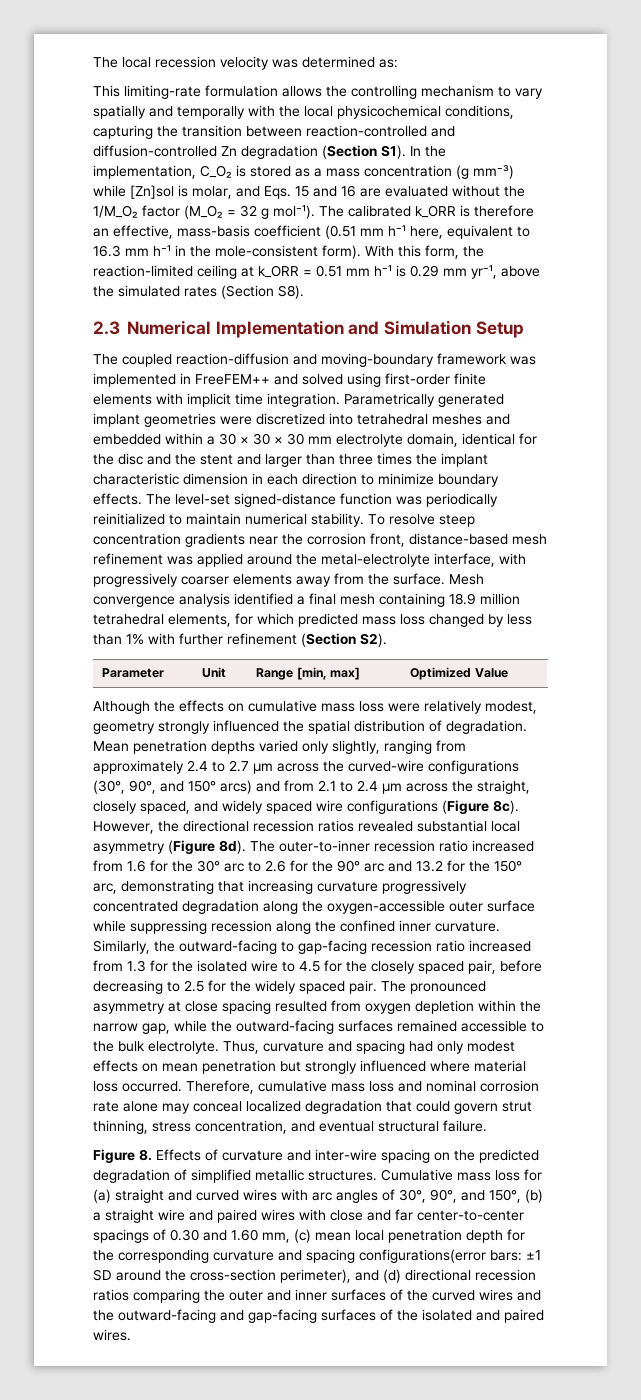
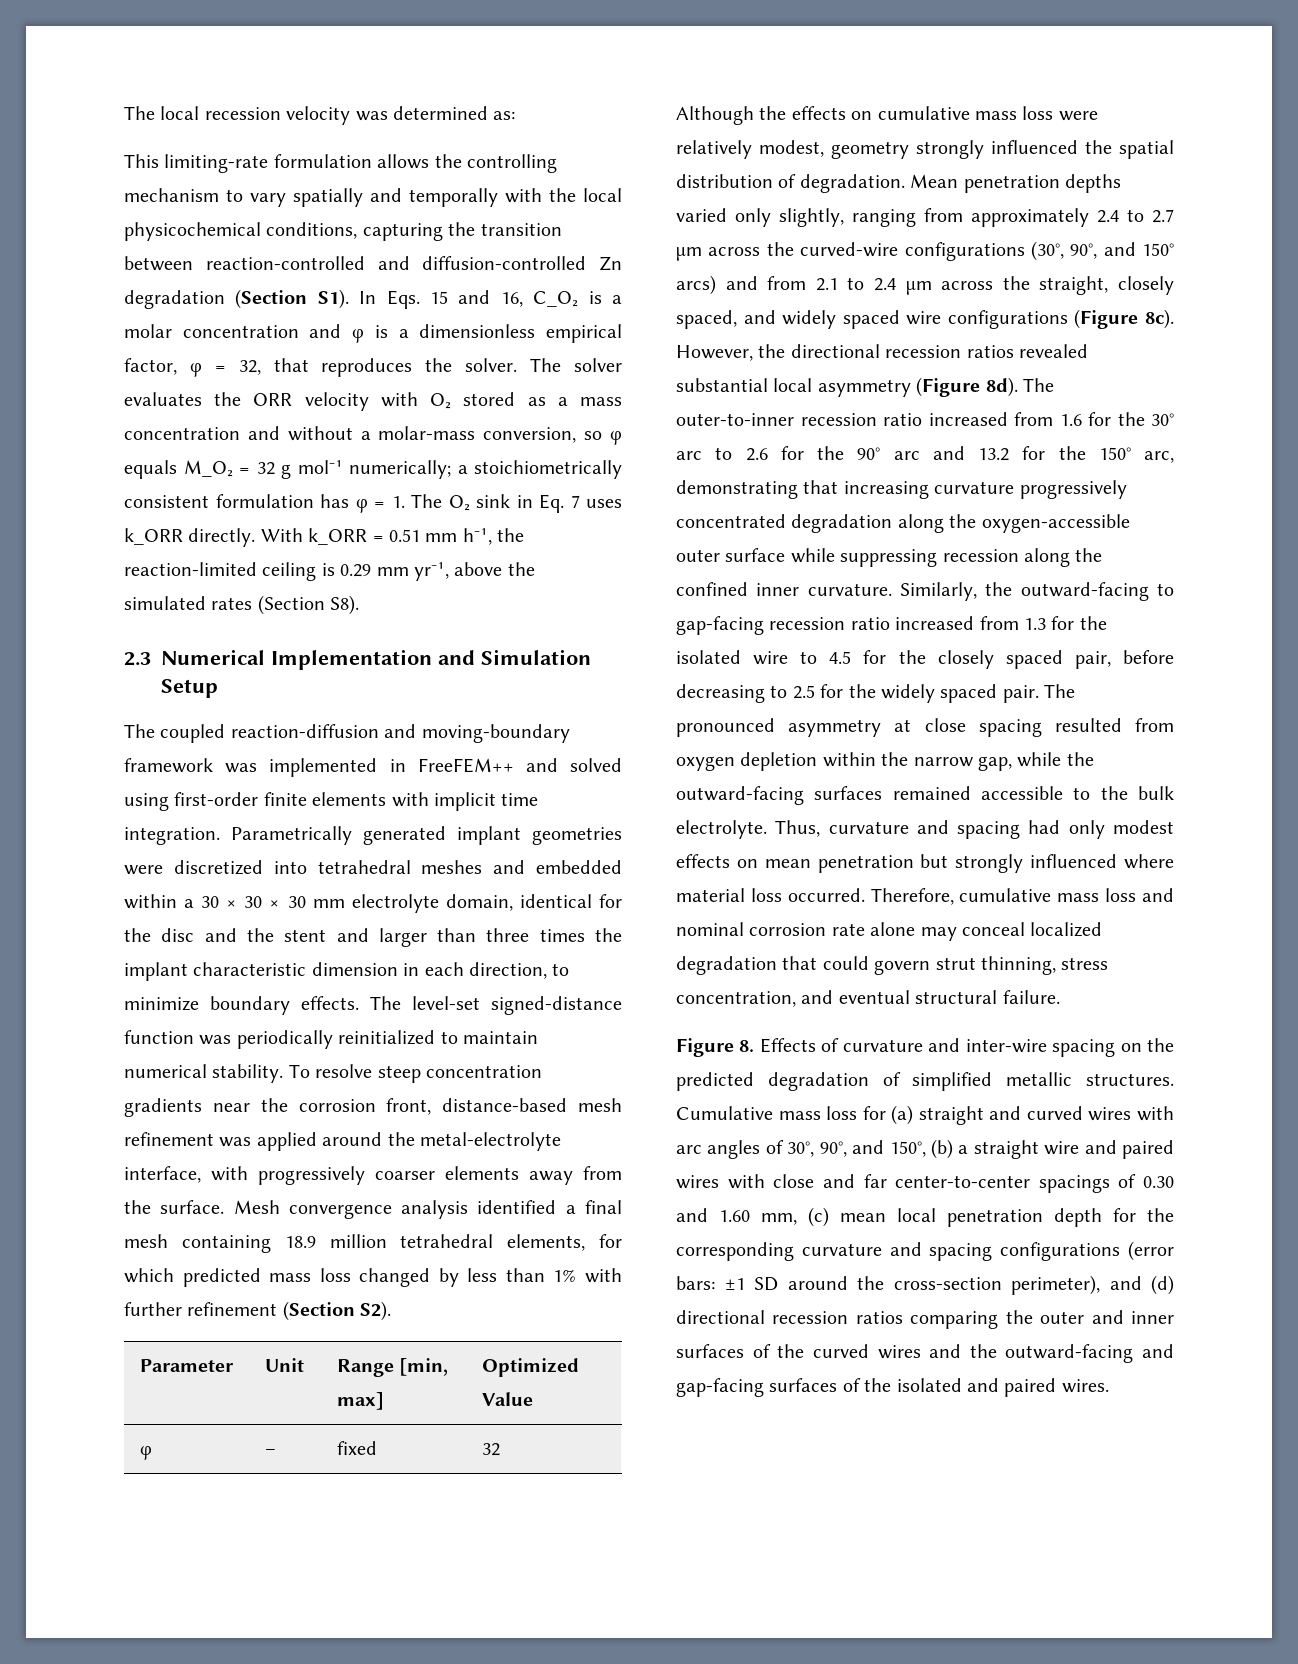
- This limiting-rate formulation allows the controlling mechanism to vary spatially and temporally with the local physicochemical conditions, capturing the transition between reaction-controlled and diffusion-controlled Zn degradation (Section S1). In the implementation, C_O₂ is stored as a mass concentration (g mm⁻³) while [Zn]sol is molar, and Eqs. 15 and 16 are evaluated without the 1/M_O₂ factor (M_O₂ = 32 g mol⁻¹). The calibrated k_ORR is therefore an effective, mass-basis coefficient (0.51 mm h⁻¹ here, equivalent to 16.3 mm h⁻¹ in the mole-consistent form). With this form, the reaction-limited ceiling at k_ORR = 0.51 mm h⁻¹ is 0.29 mm yr⁻¹, above the simulated rates (Section S8).
+ This limiting-rate formulation allows the controlling mechanism to vary spatially and temporally with the local physicochemical conditions, capturing the transition between reaction-controlled and diffusion-controlled Zn degradation (Section S1). In Eqs. 15 and 16, C_O₂ is a molar concentration and φ is a dimensionless empirical factor, φ = 32, that reproduces the solver. The solver evaluates the ORR velocity with O₂ stored as a mass concentration and without a molar-mass conversion, so φ equals M_O₂ = 32 g mol⁻¹ numerically; a stoichiometrically consistent formulation has φ = 1. The O₂ sink in Eq. 7 uses k_ORR directly. With k_ORR = 0.51 mm h⁻¹, the reaction-limited ceiling is 0.29 mm yr⁻¹, above the simulated rates (Section S8).
- Parametrically generated implant geometries were discretized into tetrahedral meshes and embedded within a 30 × 30 × 30 mm electrolyte domain, identical for the disc and the stent and larger than three times the implant characteristic dimension in each direction to minimize boundary effects.
+ Parametrically generated implant geometries were discretized into tetrahedral meshes and embedded within a 30 × 30 × 30 mm electrolyte domain, identical for the disc and the stent and larger than three times the implant characteristic dimension in each direction, to minimize boundary effects.
+ φ | – | fixed | 32
- Cumulative mass loss for (a) straight and curved wires with arc angles of 30°, 90°, and 150°, (b) a straight wire and paired wires with close and far center-to-center spacings of 0.30 and 1.60 mm, (c) mean local penetration depth for the corresponding curvature and spacing configurations(error bars:
+ Cumulative mass loss for (a) straight and curved wires with arc angles of 30°, 90°, and 150°, (b) a straight wire and paired wires with close and far center-to-center spacings of 0.30 and 1.60 mm, (c) mean local penetration depth for the corresponding curvature and spacing configurations (error bars:

